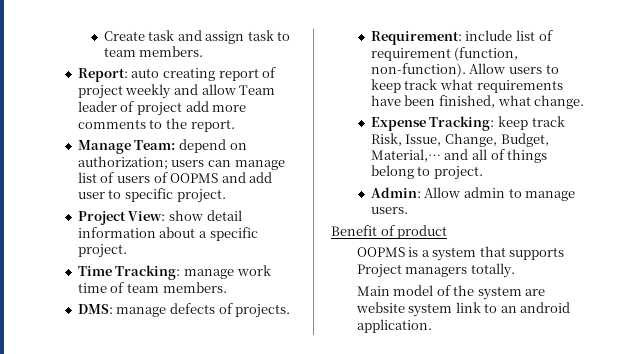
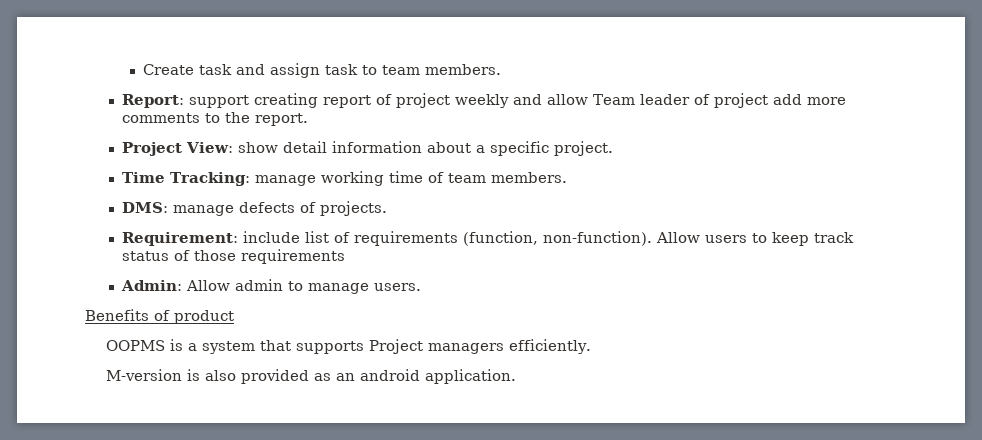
- Report: auto creating report of project weekly and allow Team leader of project add more comments to the report.
+ Report: support creating report of project weekly and allow Team leader of project add more comments to the report.
- Manage Team: depend on authorization; users can manage list of users of OOPMS and add user to specific project.
- Time Tracking: manage work time of team members.
+ Time Tracking: manage working time of team members.
- Requirement: include list of requirement (function, non-function).
+ Requirement: include list of requirements (function, non-function).
- Allow users to keep track what requirements have been finished, what change.
- Expense Tracking: keep track Risk, Issue, Change, Budget, Material,… and all of things belong to project.
+ Allow users to keep track status of those requirements
- Benefit of product
+ Benefits of product
- OOPMS is a system that supports Project managers totally.
- Main model of the system are website system link to an android application.
+ OOPMS is a system that supports Project managers efficiently.
+ M-version is also provided as an android application.

